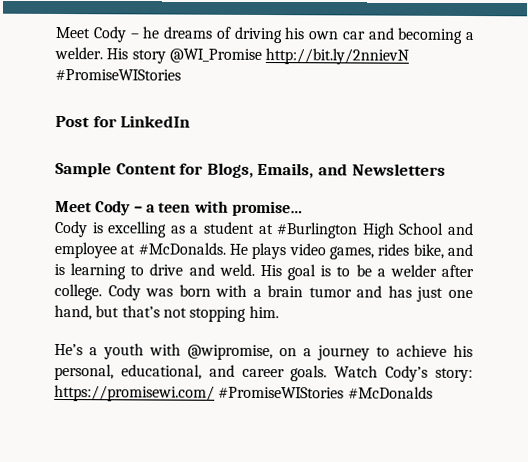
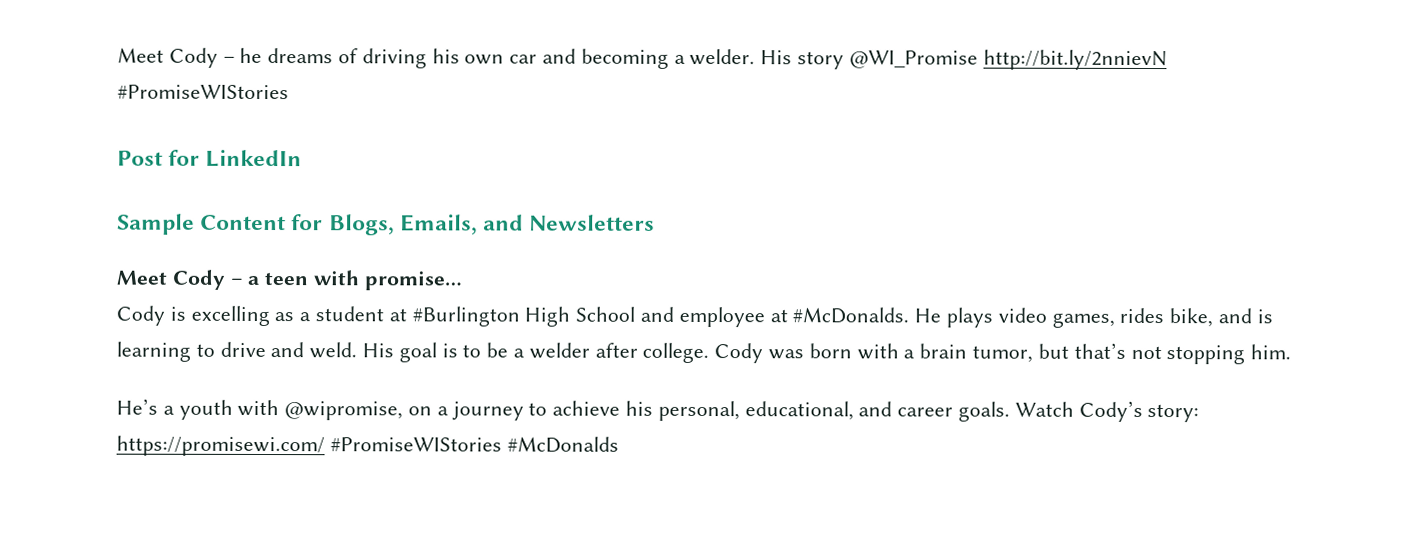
- Cody was born with a brain tumor and has just one hand, but that’s not stopping him.
+ Cody was born with a brain tumor, but that’s not stopping him.

